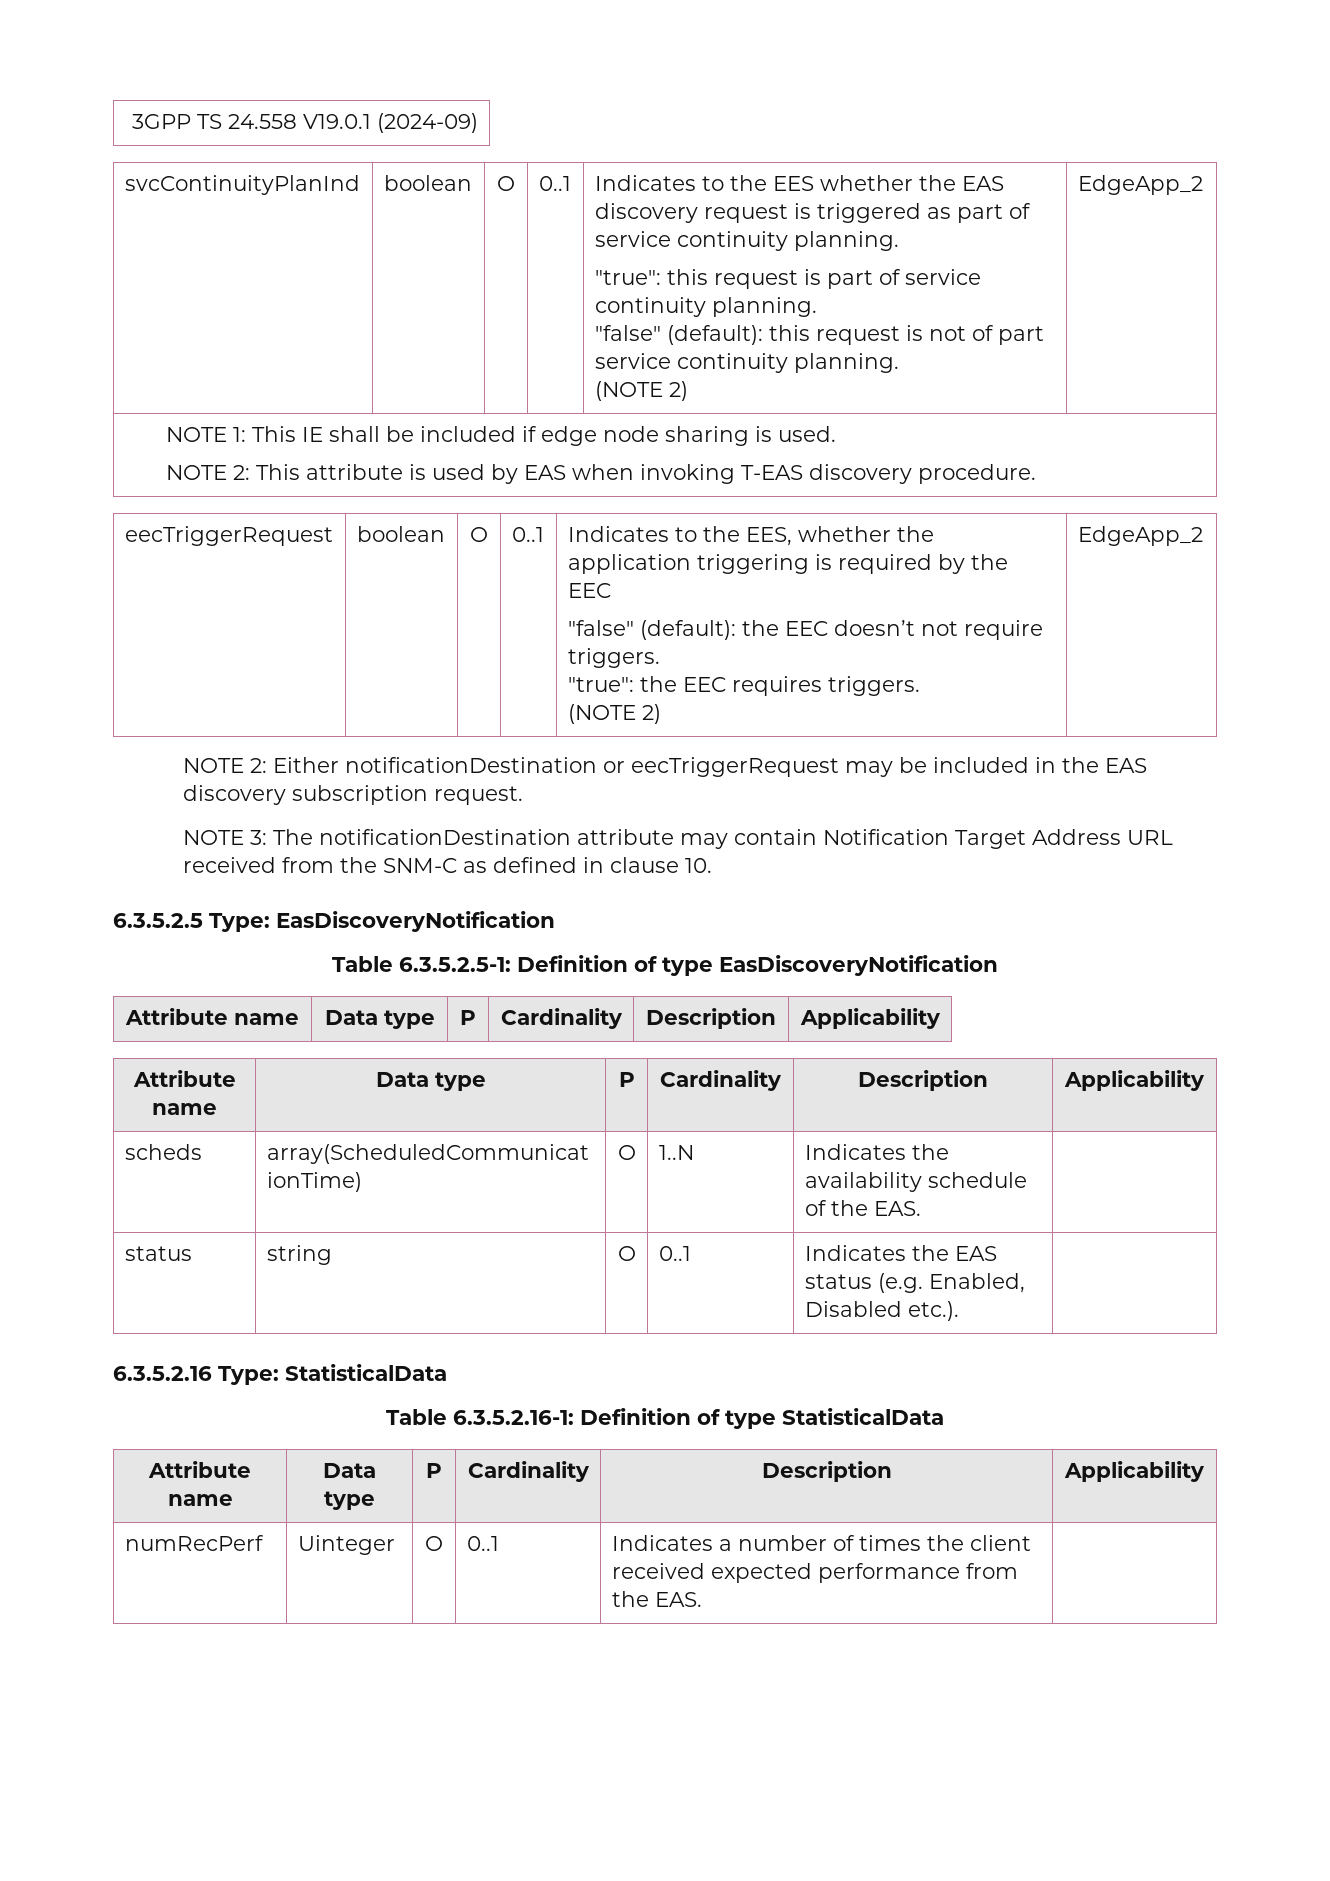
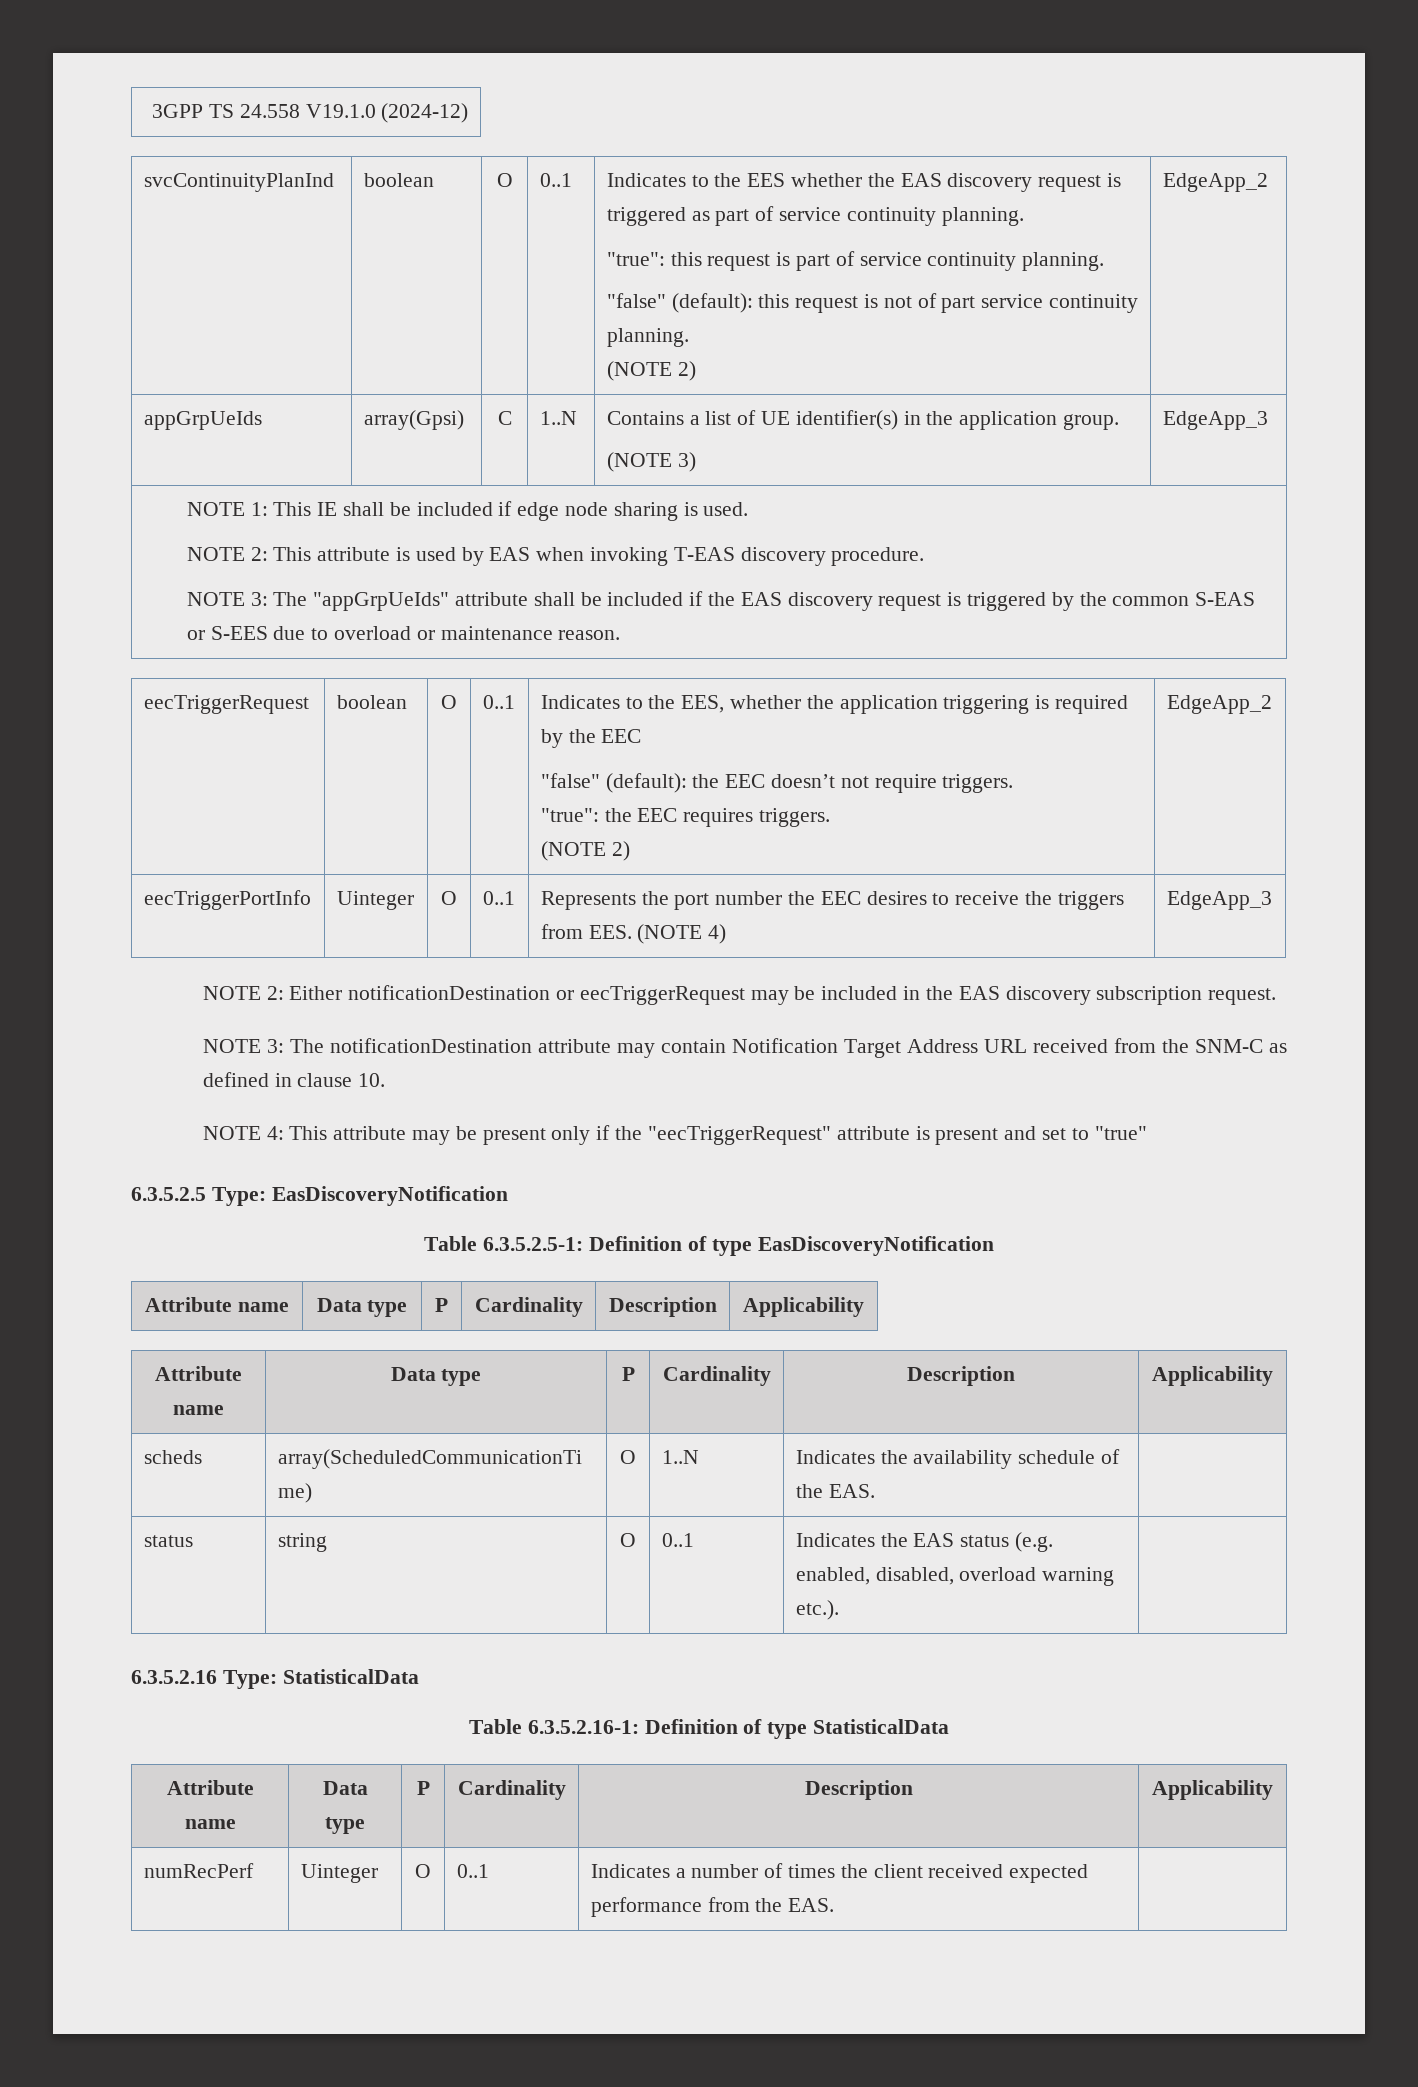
- 3GPP TS 24.558 V19.0.1 (2024-09)
+ 3GPP TS 24.558 V19.1.0 (2024-12)
+ appGrpUeIds | array(Gpsi) | C | 1..N | Contains a list of UE identifier(s) in the application group.
+ (NOTE 3) | EdgeApp_3
+ NOTE 3: The "appGrpUeIds" attribute shall be included if the EAS discovery request is triggered by the common S-EAS or S-EES due to overload or maintenance reason.
+ eecTriggerPortInfo | Uinteger | O | 0..1 | Represents the port number the EEC desires to receive the triggers from EES. (NOTE 4) | EdgeApp_3
+ NOTE 4: This attribute may be present only if the "eecTriggerRequest" attribute is present and set to "true"
- status | string | O | 0..1 | Indicates the EAS status (e.g. Enabled, Disabled etc.). |
+ status | string | O | 0..1 | Indicates the EAS status (e.g. enabled, disabled, overload warning etc.). |

